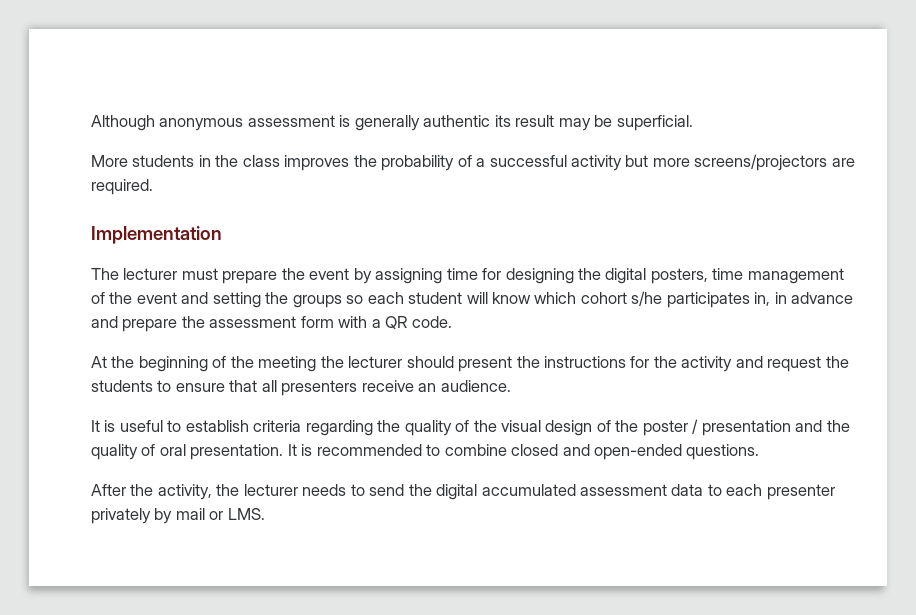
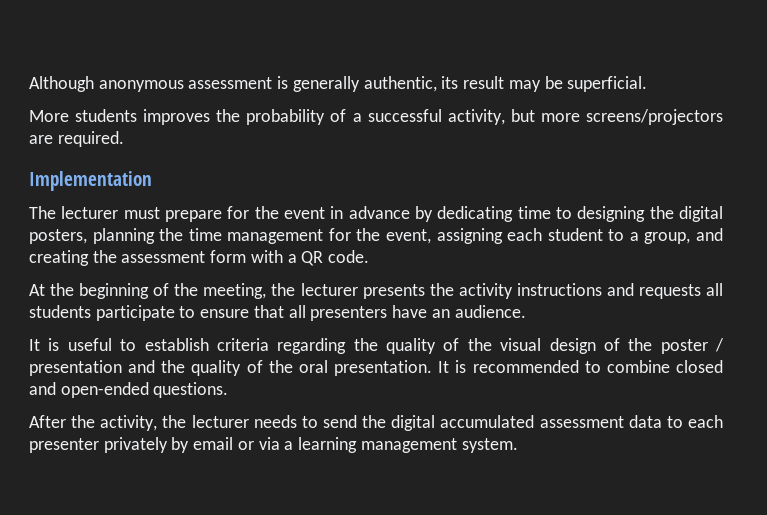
- Although anonymous assessment is generally authentic its result may be superficial.
+ Although anonymous assessment is generally authentic, its result may be superficial.
- More students in the class improves the probability of a successful activity but more screens/projectors are required.
+ More students improves the probability of a successful activity, but more screens/projectors are required.
- The lecturer must prepare the event by assigning time for designing the digital posters, time management of the event and setting the groups so each student will know which cohort s/he participates in, in advance and prepare the assessment form with a QR code.
+ The lecturer must prepare for the event in advance by dedicating time to designing the digital posters, planning the time management for the event, assigning each student to a group, and creating the assessment form with a QR code.
- At the beginning of the meeting the lecturer should present the instructions for the activity and request the students to ensure that all presenters receive an audience.
+ At the beginning of the meeting, the lecturer presents the activity instructions and requests all students participate to ensure that all presenters have an audience.
- It is useful to establish criteria regarding the quality of the visual design of the poster / presentation and the quality of oral presentation.
+ It is useful to establish criteria regarding the quality of the visual design of the poster / presentation and the quality of the oral presentation.
- After the activity, the lecturer needs to send the digital accumulated assessment data to each presenter privately by mail or LMS.
+ After the activity, the lecturer needs to send the digital accumulated assessment data to each presenter privately by email or via a learning management system.

